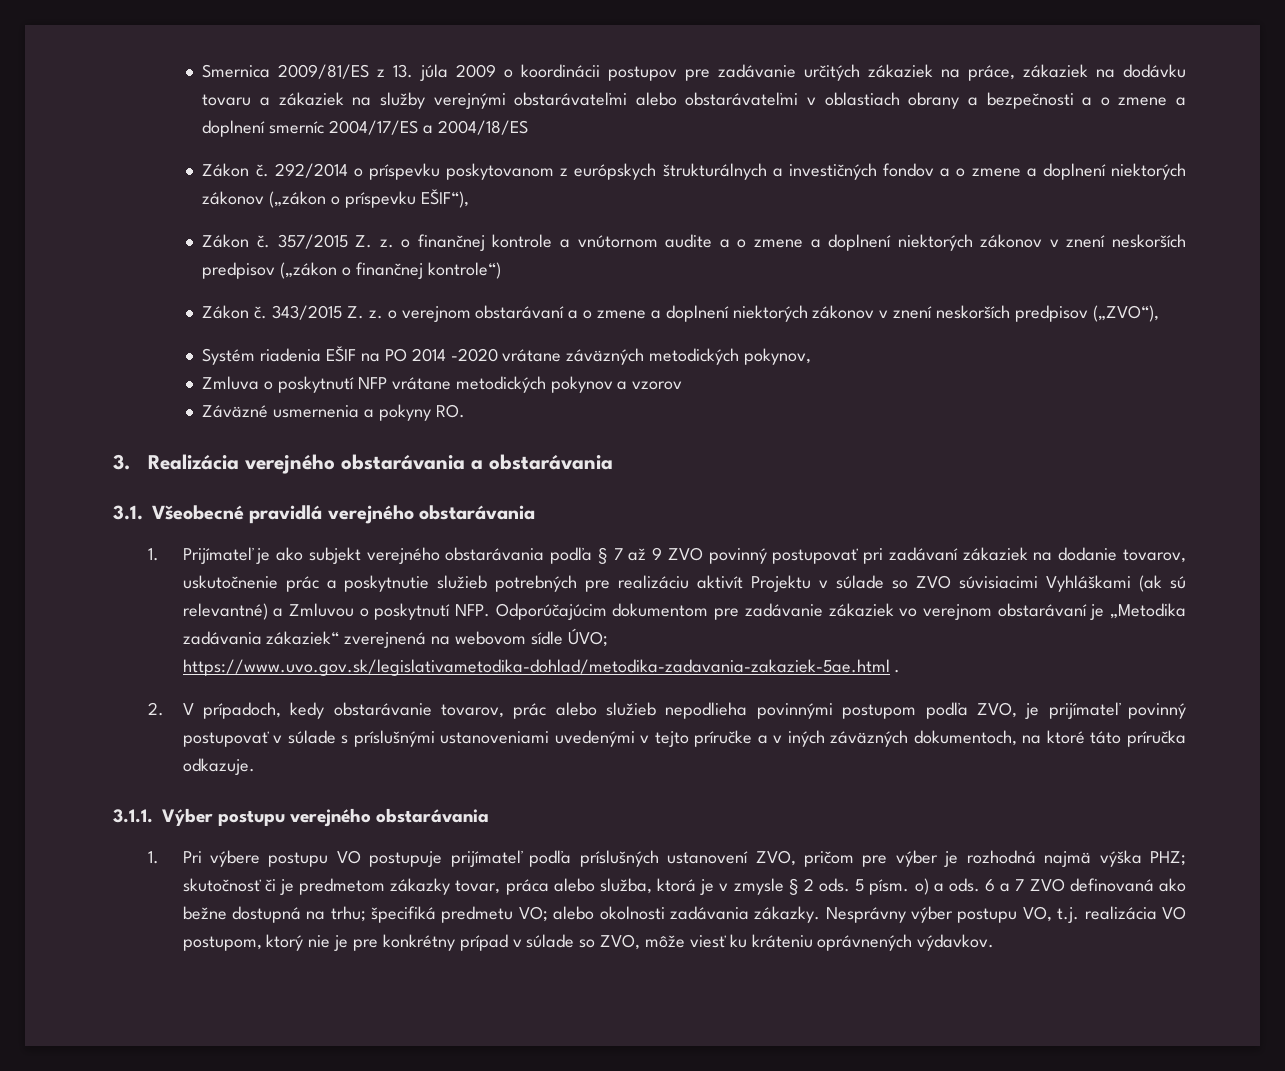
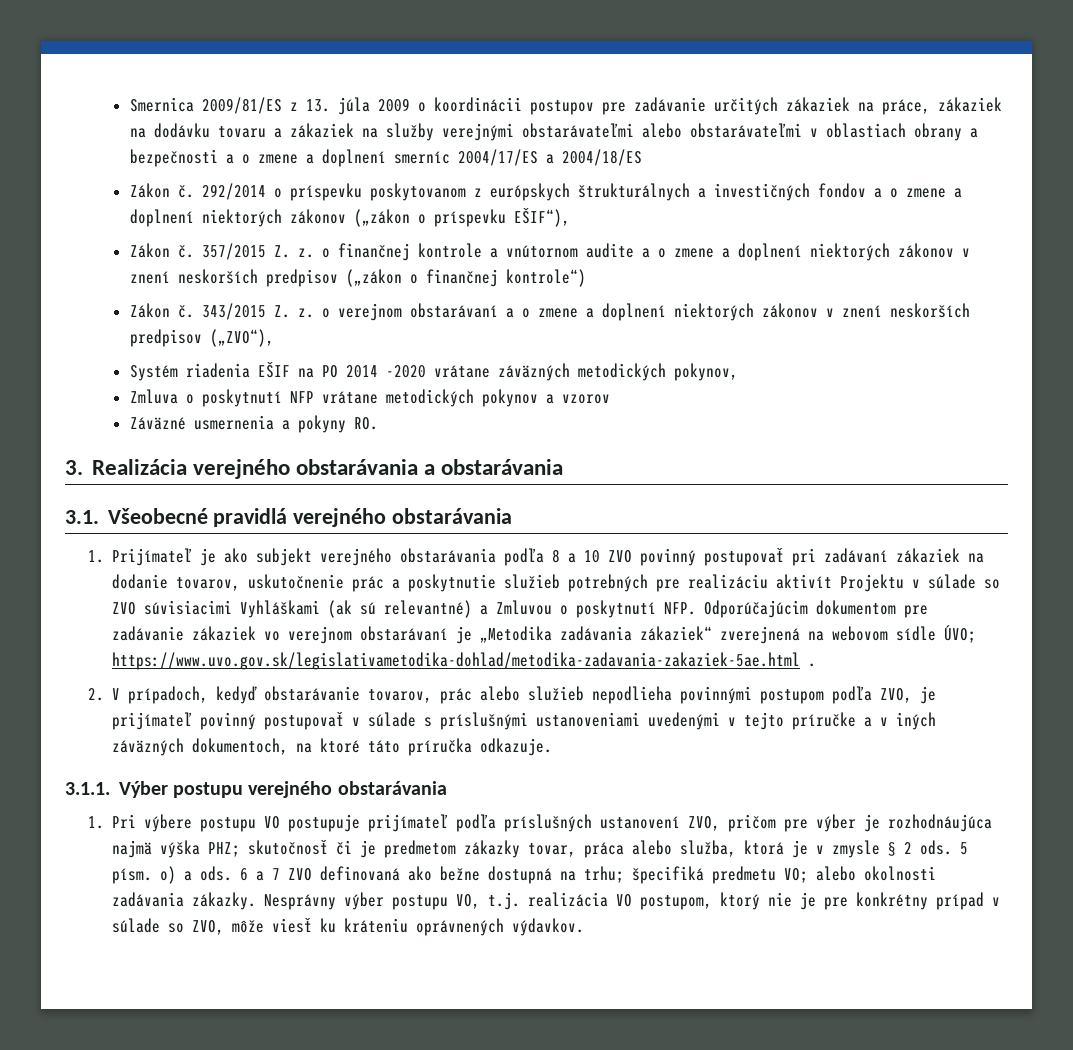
- 1. Prijímateľ je ako subjekt verejného obstarávania podľa § 7 až 9 ZVO povinný postupovať pri zadávaní zákaziek na dodanie tovarov, uskutočnenie prác a poskytnutie služieb potrebných pre realizáciu aktivít Projektu v súlade so ZVO súvisiacimi Vyhláškami (ak sú relevantné) a Zmluvou o poskytnutí NFP. Odporúčajúcim dokumentom pre zadávanie zákaziek vo verejnom obstarávaní je „Metodika zadávania zákaziek“ zverejnená na webovom sídle ÚVO; https://www.uvo.gov.sk/legislativametodika-dohlad/metodika-zadavania-zakaziek-5ae.html .
+ 1. Prijímateľ je ako subjekt verejného obstarávania podľa 8 a 10 ZVO povinný postupovať pri zadávaní zákaziek na dodanie tovarov, uskutočnenie prác a poskytnutie služieb potrebných pre realizáciu aktivít Projektu v súlade so ZVO súvisiacimi Vyhláškami (ak sú relevantné) a Zmluvou o poskytnutí NFP. Odporúčajúcim dokumentom pre zadávanie zákaziek vo verejnom obstarávaní je „Metodika zadávania zákaziek“ zverejnená na webovom sídle ÚVO; https://www.uvo.gov.sk/legislativametodika-dohlad/metodika-zadavania-zakaziek-5ae.html .
- 2. V prípadoch, kedy obstarávanie tovarov, prác alebo služieb nepodlieha povinnými postupom podľa ZVO, je prijímateľ povinný postupovať v súlade s príslušnými ustanoveniami uvedenými v tejto príručke a v iných záväzných dokumentoch, na ktoré táto príručka odkazuje.
+ 2. V prípadoch, kedyď obstarávanie tovarov, prác alebo služieb nepodlieha povinnými postupom podľa ZVO, je prijímateľ povinný postupovať v súlade s príslušnými ustanoveniami uvedenými v tejto príručke a v iných záväzných dokumentoch, na ktoré táto príručka odkazuje.
- 1. Pri výbere postupu VO postupuje prijímateľ podľa príslušných ustanovení ZVO, pričom pre výber je rozhodná najmä výška PHZ; skutočnosť či je predmetom zákazky tovar, práca alebo služba, ktorá je v zmysle § 2 ods.
+ 1. Pri výbere postupu VO postupuje prijímateľ podľa príslušných ustanovení ZVO, pričom pre výber je rozhodnáujúca najmä výška PHZ; skutočnosť či je predmetom zákazky tovar, práca alebo služba, ktorá je v zmysle § 2 ods.

